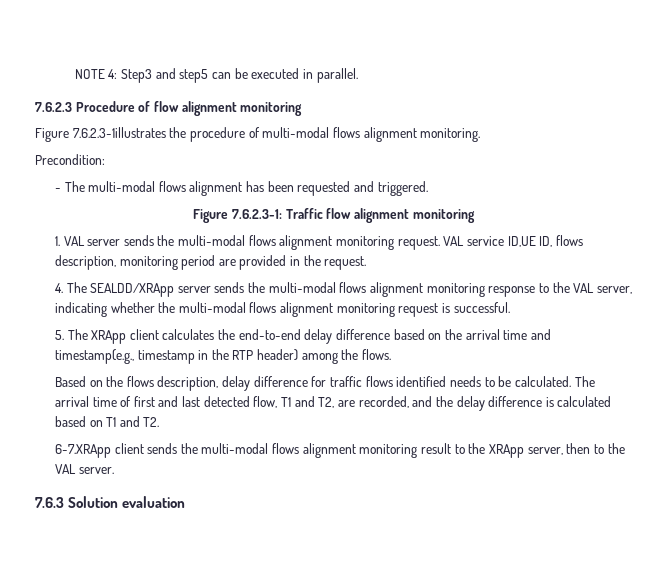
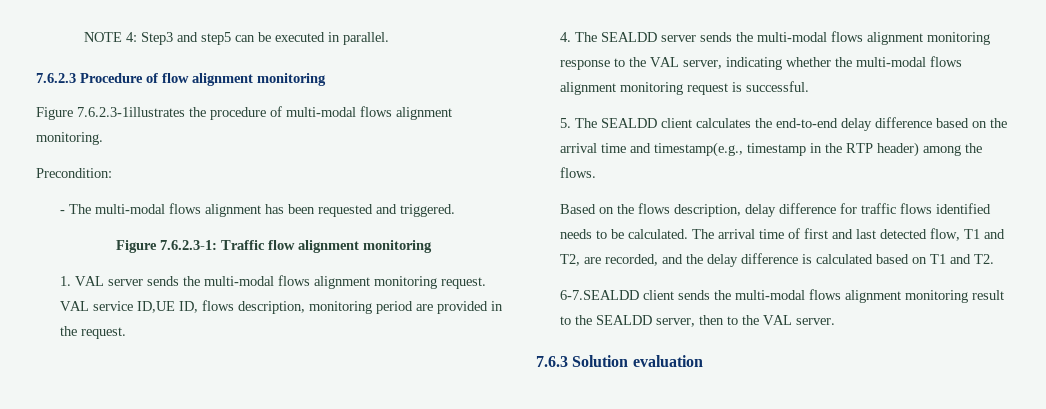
- 4. The SEALDD/XRApp server sends the multi-modal flows alignment monitoring response to the VAL server, indicating whether the multi-modal flows alignment monitoring request is successful.
+ 4. The SEALDD server sends the multi-modal flows alignment monitoring response to the VAL server, indicating whether the multi-modal flows alignment monitoring request is successful.
- 5. The XRApp client calculates the end-to-end delay difference based on the arrival time and timestamp(e.g., timestamp in the RTP header) among the flows.
+ 5. The SEALDD client calculates the end-to-end delay difference based on the arrival time and timestamp(e.g., timestamp in the RTP header) among the flows.
- 6-7.XRApp client sends the multi-modal flows alignment monitoring result to the XRApp server, then to the VAL server.
+ 6-7.SEALDD client sends the multi-modal flows alignment monitoring result to the SEALDD server, then to the VAL server.

